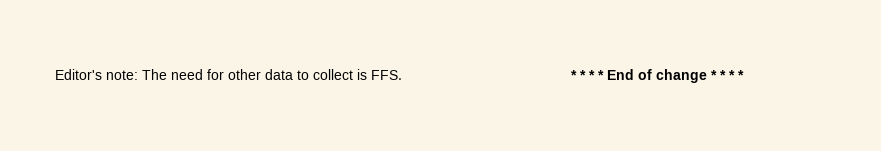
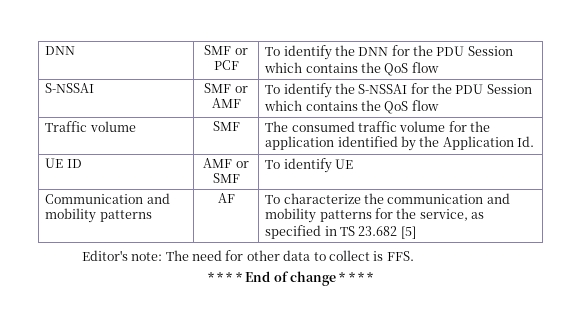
+ DNN | SMF or PCF | To identify the DNN for the PDU Session which contains the QoS flow
+ S-NSSAI | SMF or AMF | To identify the S-NSSAI for the PDU Session which contains the QoS flow
+ Traffic volume | SMF | The consumed traffic volume for the application identified by the Application Id.
+ UE ID | AMF or SMF | To identify UE
+ Communication and mobility patterns | AF | To characterize the communication and mobility patterns for the service, as specified in TS 23.682 [5]

